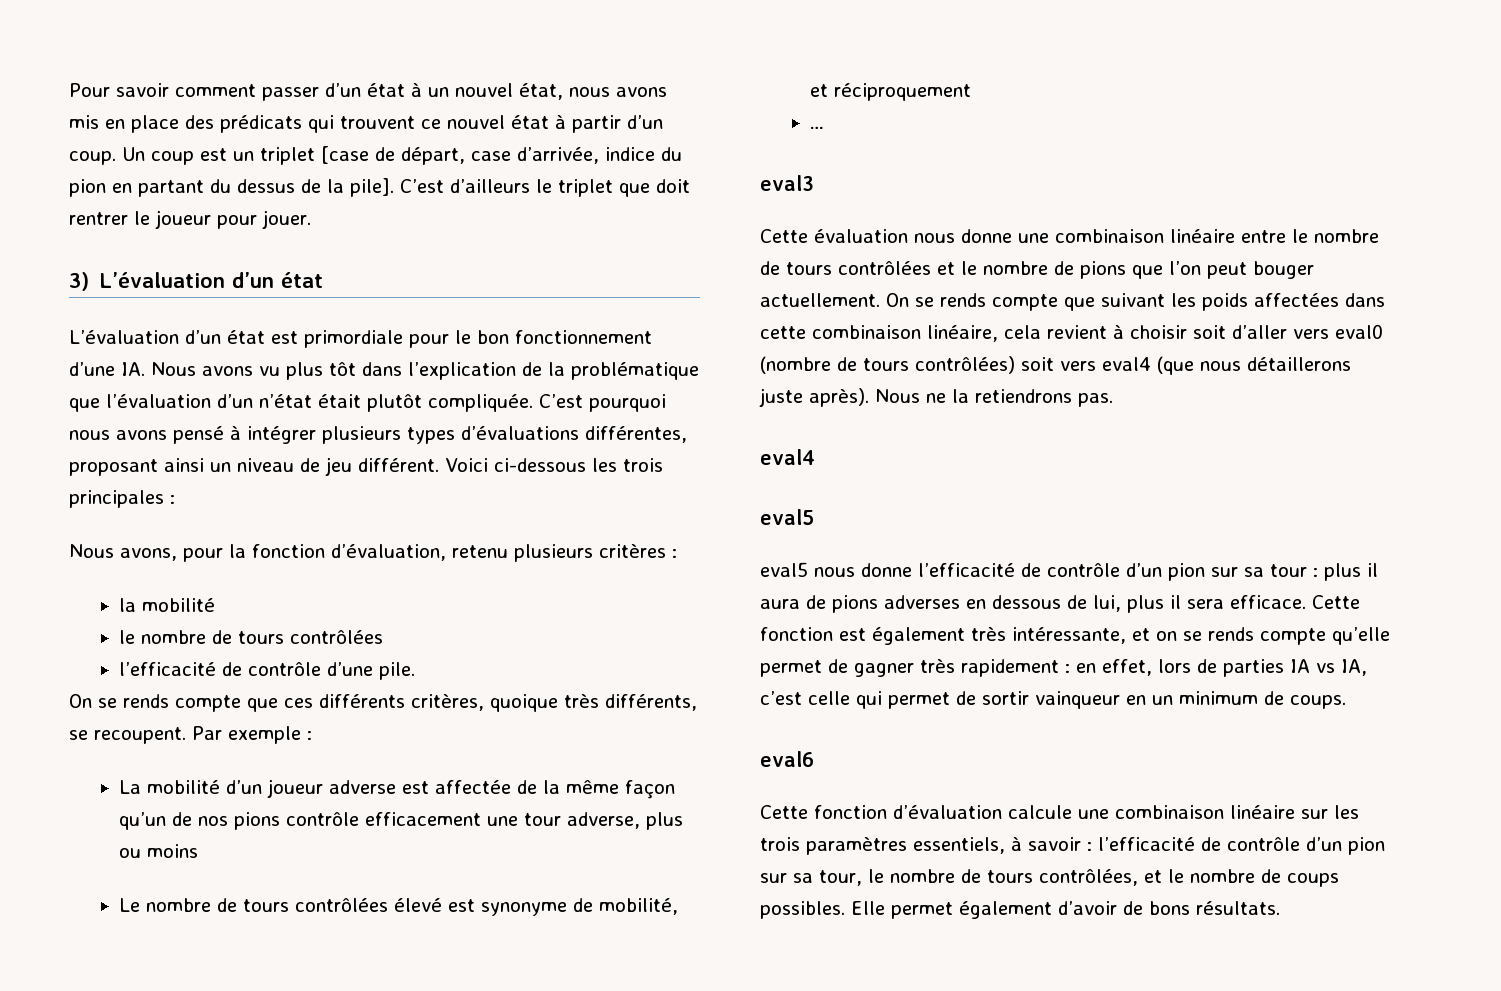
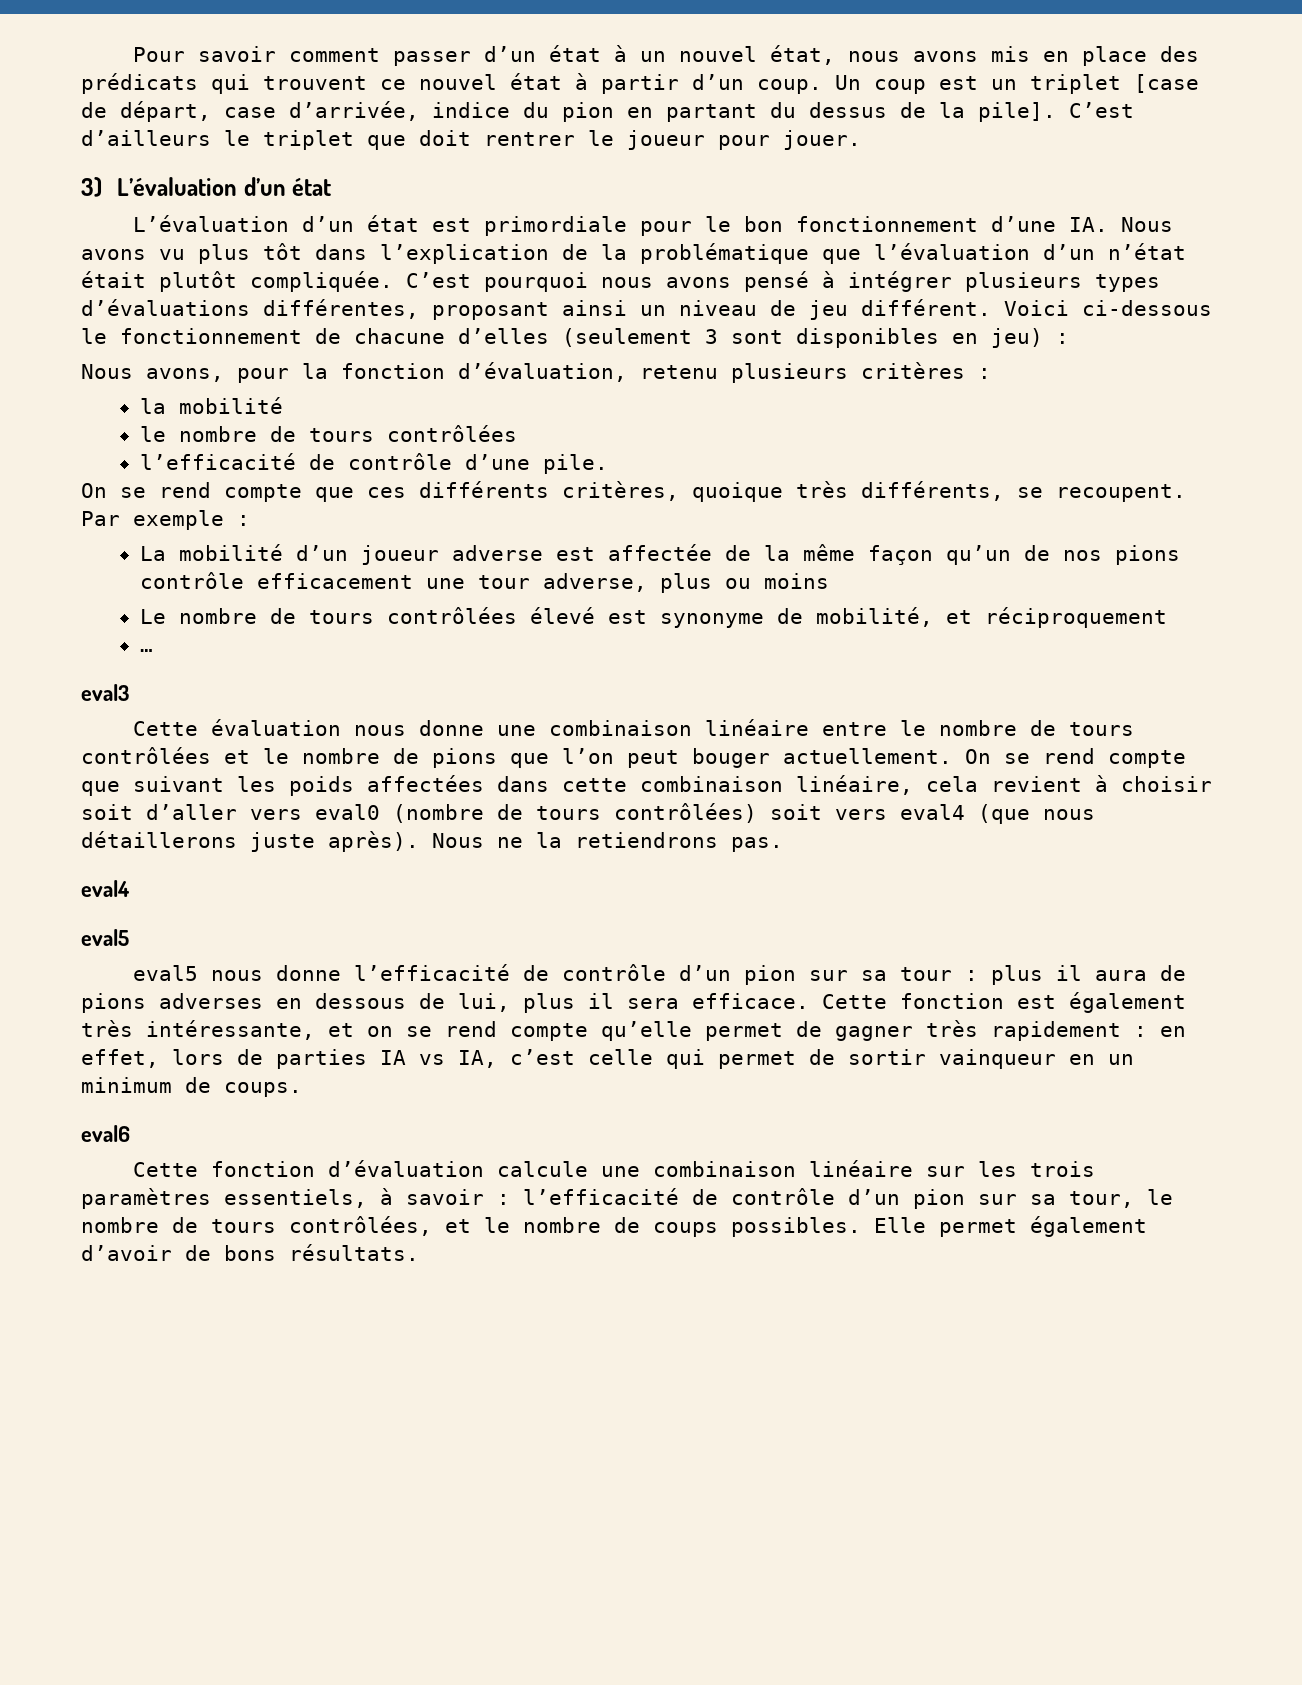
- Voici ci-dessous les trois principales :
+ Voici ci-dessous le fonctionnement de chacune d’elles (seulement 3 sont disponibles en jeu) :
- On se rends compte que ces différents critères, quoique très différents, se recoupent.
+ On se rend compte que ces différents critères, quoique très différents, se recoupent.
- On se rends compte que suivant les poids affectées dans cette combinaison linéaire, cela revient à choisir soit d’aller vers eval0 (nombre de tours contrôlées) soit vers eval4 (que nous détaillerons juste après).
+ On se rend compte que suivant les poids affectées dans cette combinaison linéaire, cela revient à choisir soit d’aller vers eval0 (nombre de tours contrôlées) soit vers eval4 (que nous détaillerons juste après).
- Cette fonction est également très intéressante, et on se rends compte qu’elle permet de gagner très rapidement : en effet, lors de parties IA vs IA, c’est celle qui permet de sortir vainqueur en un minimum de coups.
+ Cette fonction est également très intéressante, et on se rend compte qu’elle permet de gagner très rapidement : en effet, lors de parties IA vs IA, c’est celle qui permet de sortir vainqueur en un minimum de coups.

